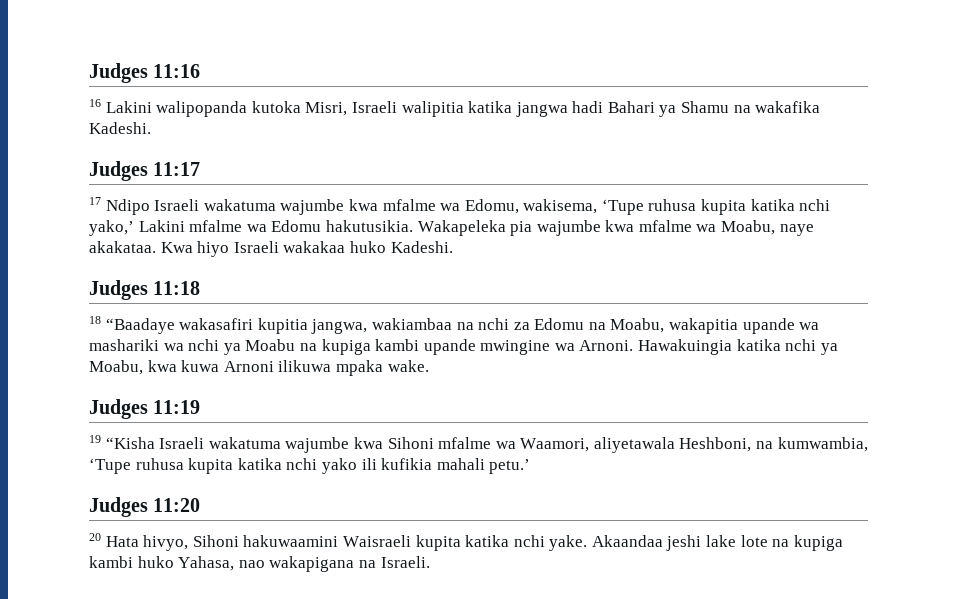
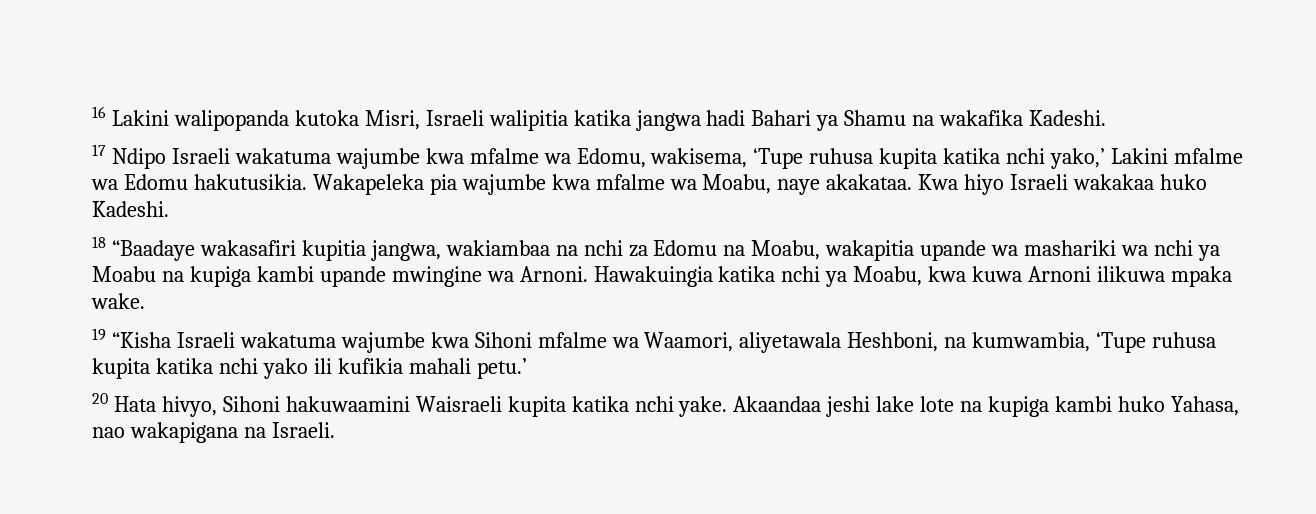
- Judges 11:16
- Judges 11:17
- Judges 11:18
- Judges 11:19
- Judges 11:20

